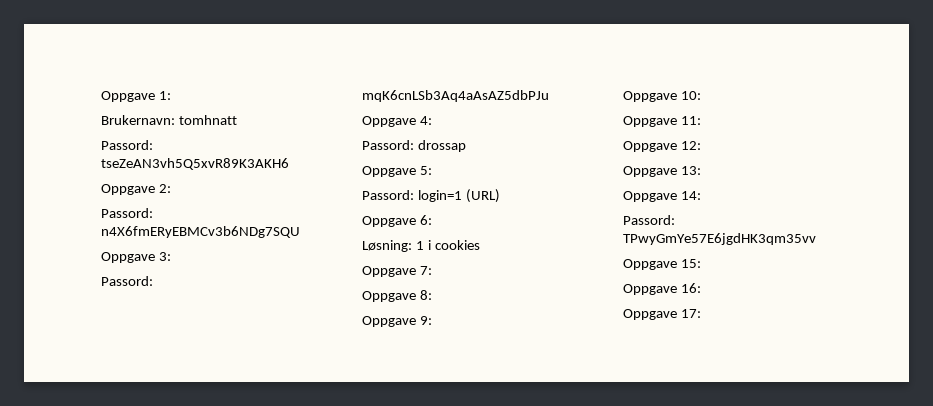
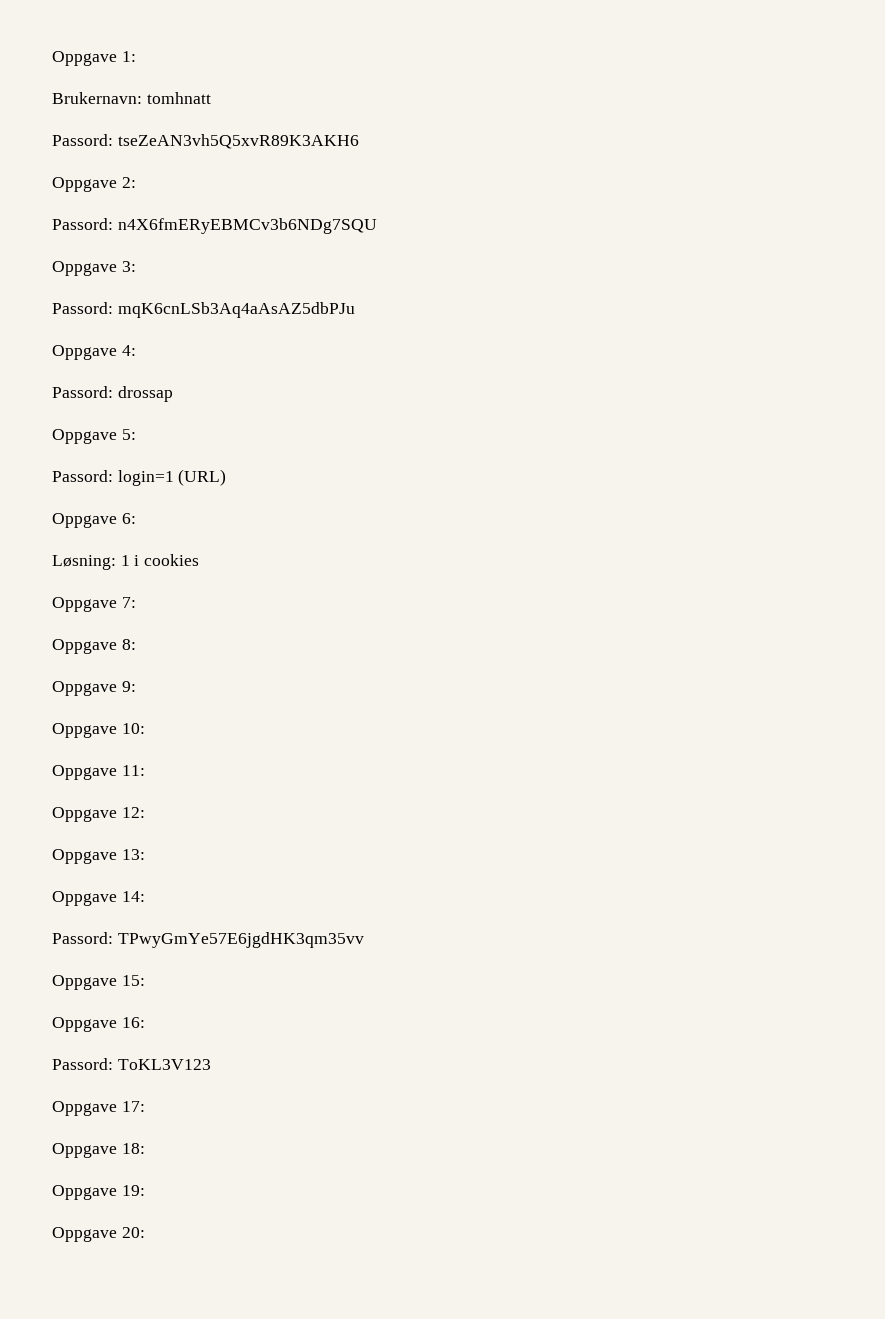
+ Passord: ToKL3V123
+ Oppgave 18:
+ Oppgave 19:
+ Oppgave 20:

